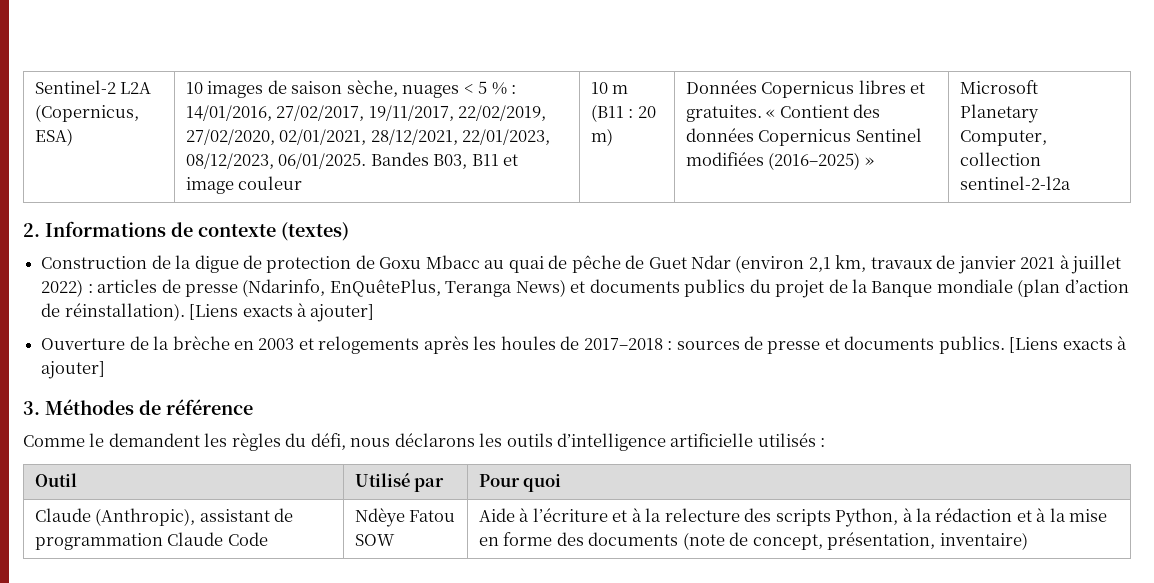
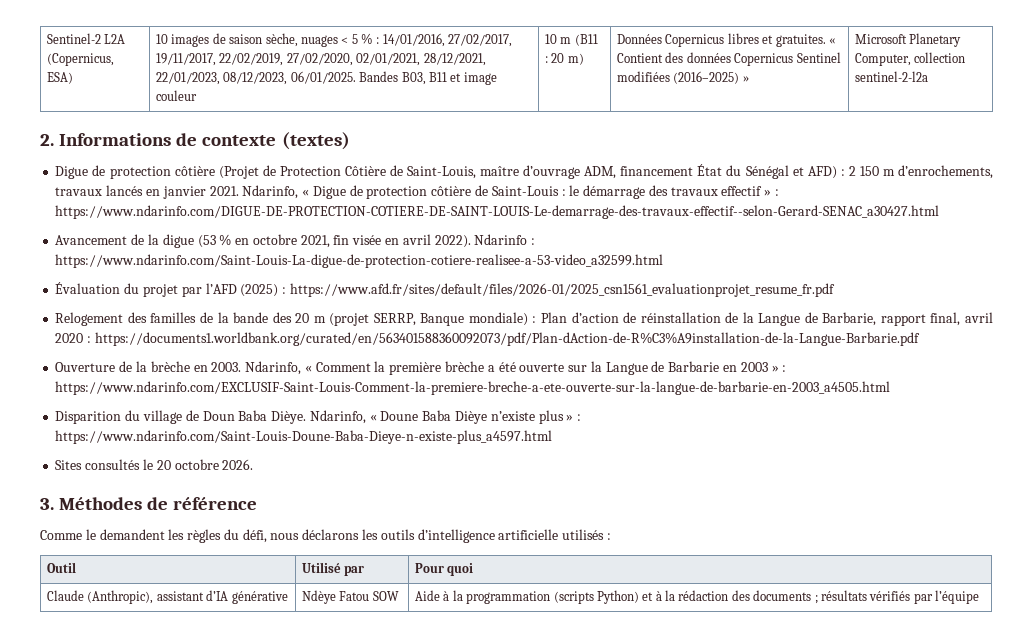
- Construction de la digue de protection de Goxu Mbacc au quai de pêche de Guet Ndar (environ 2,1 km, travaux de janvier 2021 à juillet 2022) : articles de presse (Ndarinfo, EnQuêtePlus, Teranga News) et documents publics du projet de la Banque mondiale (plan d’action de réinstallation). [Liens exacts à ajouter]
+ Digue de protection côtière (Projet de Protection Côtière de Saint-Louis, maître d’ouvrage ADM, financement État du Sénégal et AFD) : 2 150 m d’enrochements, travaux lancés en janvier 2021. Ndarinfo, « Digue de protection côtière de Saint-Louis : le démarrage des travaux effectif » : https://www.ndarinfo.com/DIGUE-DE-PROTECTION-COTIERE-DE-SAINT-LOUIS-Le-demarrage-des-travaux-effectif--selon-Gerard-SENAC_a30427.html
+ Avancement de la digue (53 % en octobre 2021, fin visée en avril 2022). Ndarinfo : https://www.ndarinfo.com/Saint-Louis-La-digue-de-protection-cotiere-realisee-a-53-video_a32599.html
+ Évaluation du projet par l’AFD (2025) : https://www.afd.fr/sites/default/files/2026-01/2025_csn1561_evaluationprojet_resume_fr.pdf
+ Relogement des familles de la bande des 20 m (projet SERRP, Banque mondiale) : Plan d’action de réinstallation de la Langue de Barbarie, rapport final, avril 2020 : https://documents1.worldbank.org/curated/en/563401588360092073/pdf/Plan-dAction-de-R%C3%A9installation-de-la-Langue-Barbarie.pdf
- Ouverture de la brèche en 2003 et relogements après les houles de 2017–2018 : sources de presse et documents publics. [Liens exacts à ajouter]
+ Ouverture de la brèche en 2003. Ndarinfo, « Comment la première brèche a été ouverte sur la Langue de Barbarie en 2003 » : https://www.ndarinfo.com/EXCLUSIF-Saint-Louis-Comment-la-premiere-breche-a-ete-ouverte-sur-la-langue-de-barbarie-en-2003_a4505.html
+ Disparition du village de Doun Baba Dièye. Ndarinfo, « Doune Baba Dièye n’existe plus » : https://www.ndarinfo.com/Saint-Louis-Doune-Baba-Dieye-n-existe-plus_a4597.html
+ Sites consultés le 20 octobre 2026.
- Claude (Anthropic), assistant de programmation Claude Code | Ndèye Fatou SOW | Aide à l’écriture et à la relecture des scripts Python, à la rédaction et à la mise en forme des documents (note de concept, présentation, inventaire)
+ Claude (Anthropic), assistant d’IA générative | Ndèye Fatou SOW | Aide à la programmation (scripts Python) et à la rédaction des documents ; résultats vérifiés par l’équipe

